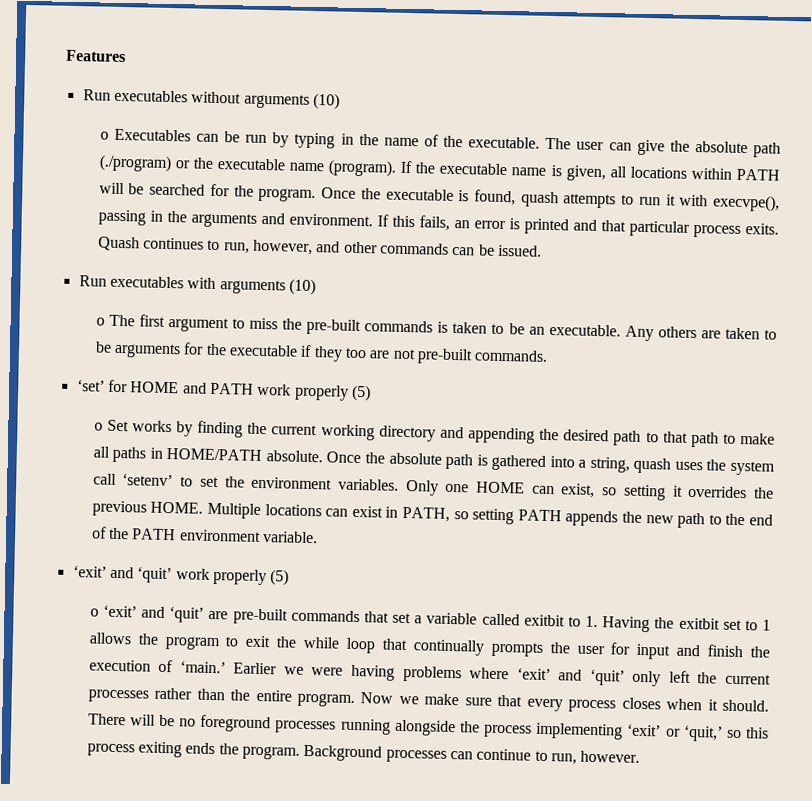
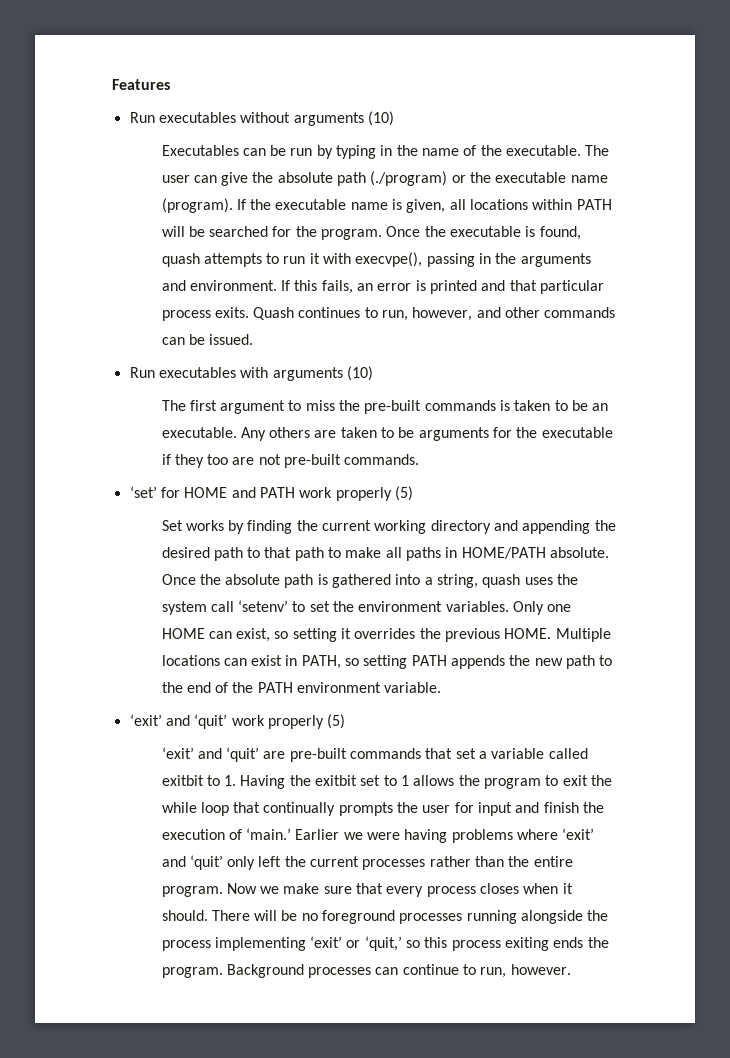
- o Executables can be run by typing in the name of the executable.
+ Executables can be run by typing in the name of the executable.
- o The first argument to miss the pre-built commands is taken to be an executable.
+ The first argument to miss the pre-built commands is taken to be an executable.
- o Set works by finding the current working directory and appending the desired path to that path to make all paths in HOME/PATH absolute.
+ Set works by finding the current working directory and appending the desired path to that path to make all paths in HOME/PATH absolute.
- o ‘exit’ and ‘quit’ are pre-built commands that set a variable called exitbit to 1. Having the exitbit set to 1 allows the program to exit the while loop that continually prompts the user for input and finish the execution of ‘main.’
+ ‘exit’ and ‘quit’ are pre-built commands that set a variable called exitbit to 1. Having the exitbit set to 1 allows the program to exit the while loop that continually prompts the user for input and finish the execution of ‘main.’

